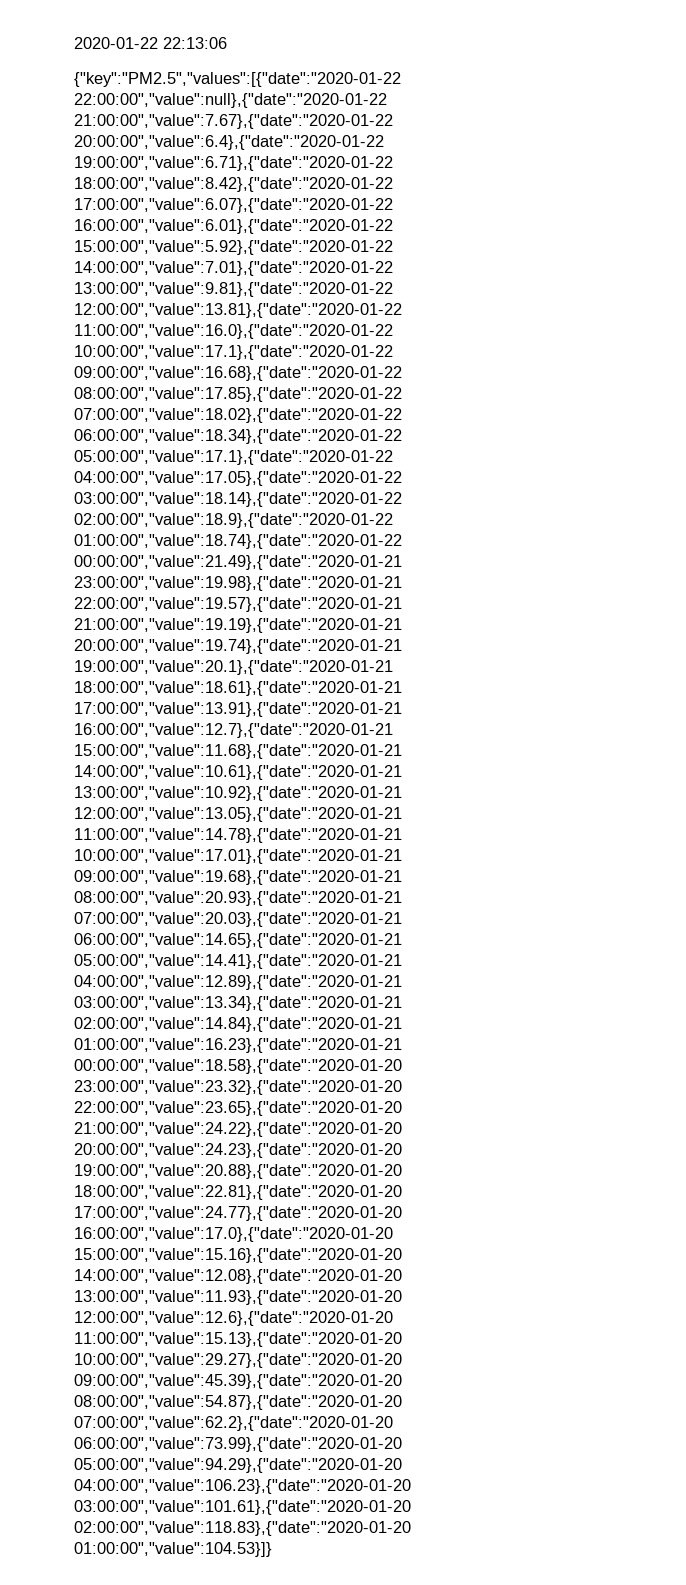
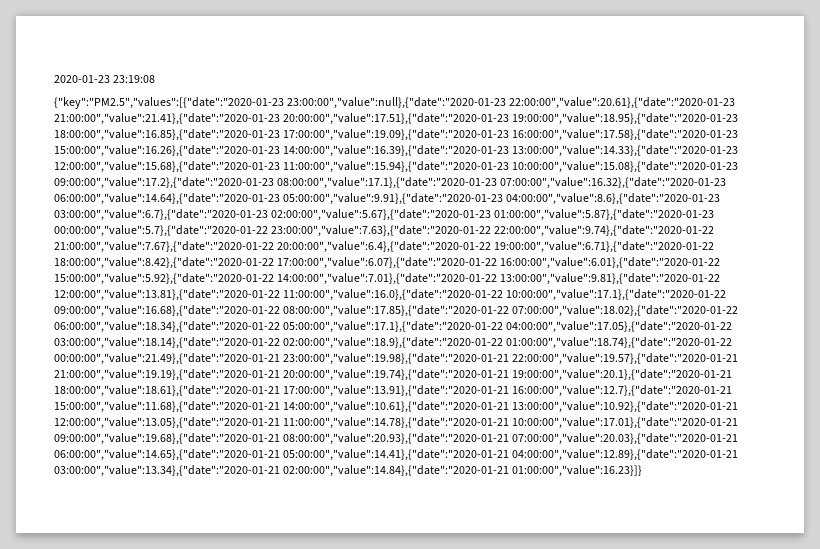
- 2020-01-22 22:13:06
- {"key":"PM2.5","values":[{"date":"2020-01-22 22:00:00","value":null},{"date":"2020-01-22 21:00:00","value":7.67},{"date":"2020-01-22 20:00:00","value":6.4},{"date":"2020-01-22 19:00:00","value":6.71},{"date":"2020-01-22 18:00:00","value":8.42},{"date":"2020-01-22 17:00:00","value":6.07},{"date":"2020-01-22 16:00:00","value":6.01},{"date":"2020-01-22 15:00:00","value":5.92},{"date":"2020-01-22 14:00:00","value":7.01},{"date":"2020-01-22 13:00:00","value":9.81},{"date":"2020-01-22 12:00:00","value":13.81},{"date":"2020-01-22 11:00:00","value":16.0},{"date":"2020-01-22 10:00:00","value":17.1},{"date":"2020-01-22 09:00:00","value":16.68},{"date":"2020-01-22 08:00:00","value":17.85},{"date":"2020-01-22 07:00:00","value":18.02},{"date":"2020-01-22 06:00:00","value":18.34},{"date":"2020-01-22 05:00:00","value":17.1},{"date":"2020-01-22 04:00:00","value":17.05},{"date":"2020-01-22 03:00:00","value":18.14},{"date":"2020-01-22 02:00:00","value":18.9},{"date":"2020-01-22 01:00:00","value":18.74},{"date":"2020-01-22 00:00:00","value":21.49},{"date":"2020-01-21 23:00:00","value":19.98},{"date":"2020-01-21 22:00:00","value":19.57},{"date":"2020-01-21 21:00:00","value":19.19},{"date":"2020-01-21 20:00:00","value":19.74},{"date":"2020-01-21 19:00:00","value":20.1},{"date":"2020-01-21 18:00:00","value":18.61},{"date":"2020-01-21 17:00:00","value":13.91},{"date":"2020-01-21 16:00:00","value":12.7},{"date":"2020-01-21 15:00:00","value":11.68},{"date":"2020-01-21 14:00:00","value":10.61},{"date":"2020-01-21 13:00:00","value":10.92},{"date":"2020-01-21 12:00:00","value":13.05},{"date":"2020-01-21 11:00:00","value":14.78},{"date":"2020-01-21 10:00:00","value":17.01},{"date":"2020-01-21 09:00:00","value":19.68},{"date":"2020-01-21 08:00:00","value":20.93},{"date":"2020-01-21 07:00:00","value":20.03},{"date":"2020-01-21 06:00:00","value":14.65},{"date":"2020-01-21 05:00:00","value":14.41},{"date":"2020-01-21 04:00:00","value":12.89},{"date":"2020-01-21 03:00:00","value":13.34},{"date":"2020-01-21 02:00:00","value":14.84},{"date":"2020-01-21 01:00:00","value":16.23},{"date":"2020-01-21 00:00:00","value":18.58},{"date":"2020-01-20 23:00:00","value":23.32},{"date":"2020-01-20 22:00:00","value":23.65},{"date":"2020-01-20 21:00:00","value":24.22},{"date":"2020-01-20 20:00:00","value":24.23},{"date":"2020-01-20 19:00:00","value":20.88},{"date":"2020-01-20 18:00:00","value":22.81},{"date":"2020-01-20 17:00:00","value":24.77},{"date":"2020-01-20 16:00:00","value":17.0},{"date":"2020-01-20 15:00:00","value":15.16},{"date":"2020-01-20 14:00:00","value":12.08},{"date":"2020-01-20 13:00:00","value":11.93},{"date":"2020-01-20 12:00:00","value":12.6},{"date":"2020-01-20 11:00:00","value":15.13},{"date":"2020-01-20 10:00:00","value":29.27},{"date":"2020-01-20 09:00:00","value":45.39},{"date":"2020-01-20 08:00:00","value":54.87},{"date":"2020-01-20 07:00:00","value":62.2},{"date":"2020-01-20 06:00:00","value":73.99},{"date":"2020-01-20 05:00:00","value":94.29},{"date":"2020-01-20 04:00:00","value":106.23},{"date":"2020-01-20 03:00:00","value":101.61},{"date":"2020-01-20 02:00:00","value":118.83},{"date":"2020-01-20 01:00:00","value":104.53}]}
+ 2020-01-23 23:19:08
+ {"key":"PM2.5","values":[{"date":"2020-01-23 23:00:00","value":null},{"date":"2020-01-23 22:00:00","value":20.61},{"date":"2020-01-23 21:00:00","value":21.41},{"date":"2020-01-23 20:00:00","value":17.51},{"date":"2020-01-23 19:00:00","value":18.95},{"date":"2020-01-23 18:00:00","value":16.85},{"date":"2020-01-23 17:00:00","value":19.09},{"date":"2020-01-23 16:00:00","value":17.58},{"date":"2020-01-23 15:00:00","value":16.26},{"date":"2020-01-23 14:00:00","value":16.39},{"date":"2020-01-23 13:00:00","value":14.33},{"date":"2020-01-23 12:00:00","value":15.68},{"date":"2020-01-23 11:00:00","value":15.94},{"date":"2020-01-23 10:00:00","value":15.08},{"date":"2020-01-23 09:00:00","value":17.2},{"date":"2020-01-23 08:00:00","value":17.1},{"date":"2020-01-23 07:00:00","value":16.32},{"date":"2020-01-23 06:00:00","value":14.64},{"date":"2020-01-23 05:00:00","value":9.91},{"date":"2020-01-23 04:00:00","value":8.6},{"date":"2020-01-23 03:00:00","value":6.7},{"date":"2020-01-23 02:00:00","value":5.67},{"date":"2020-01-23 01:00:00","value":5.87},{"date":"2020-01-23 00:00:00","value":5.7},{"date":"2020-01-22 23:00:00","value":7.63},{"date":"2020-01-22 22:00:00","value":9.74},{"date":"2020-01-22 21:00:00","value":7.67},{"date":"2020-01-22 20:00:00","value":6.4},{"date":"2020-01-22 19:00:00","value":6.71},{"date":"2020-01-22 18:00:00","value":8.42},{"date":"2020-01-22 17:00:00","value":6.07},{"date":"2020-01-22 16:00:00","value":6.01},{"date":"2020-01-22 15:00:00","value":5.92},{"date":"2020-01-22 14:00:00","value":7.01},{"date":"2020-01-22 13:00:00","value":9.81},{"date":"2020-01-22 12:00:00","value":13.81},{"date":"2020-01-22 11:00:00","value":16.0},{"date":"2020-01-22 10:00:00","value":17.1},{"date":"2020-01-22 09:00:00","value":16.68},{"date":"2020-01-22 08:00:00","value":17.85},{"date":"2020-01-22 07:00:00","value":18.02},{"date":"2020-01-22 06:00:00","value":18.34},{"date":"2020-01-22 05:00:00","value":17.1},{"date":"2020-01-22 04:00:00","value":17.05},{"date":"2020-01-22 03:00:00","value":18.14},{"date":"2020-01-22 02:00:00","value":18.9},{"date":"2020-01-22 01:00:00","value":18.74},{"date":"2020-01-22 00:00:00","value":21.49},{"date":"2020-01-21 23:00:00","value":19.98},{"date":"2020-01-21 22:00:00","value":19.57},{"date":"2020-01-21 21:00:00","value":19.19},{"date":"2020-01-21 20:00:00","value":19.74},{"date":"2020-01-21 19:00:00","value":20.1},{"date":"2020-01-21 18:00:00","value":18.61},{"date":"2020-01-21 17:00:00","value":13.91},{"date":"2020-01-21 16:00:00","value":12.7},{"date":"2020-01-21 15:00:00","value":11.68},{"date":"2020-01-21 14:00:00","value":10.61},{"date":"2020-01-21 13:00:00","value":10.92},{"date":"2020-01-21 12:00:00","value":13.05},{"date":"2020-01-21 11:00:00","value":14.78},{"date":"2020-01-21 10:00:00","value":17.01},{"date":"2020-01-21 09:00:00","value":19.68},{"date":"2020-01-21 08:00:00","value":20.93},{"date":"2020-01-21 07:00:00","value":20.03},{"date":"2020-01-21 06:00:00","value":14.65},{"date":"2020-01-21 05:00:00","value":14.41},{"date":"2020-01-21 04:00:00","value":12.89},{"date":"2020-01-21 03:00:00","value":13.34},{"date":"2020-01-21 02:00:00","value":14.84},{"date":"2020-01-21 01:00:00","value":16.23}]}

